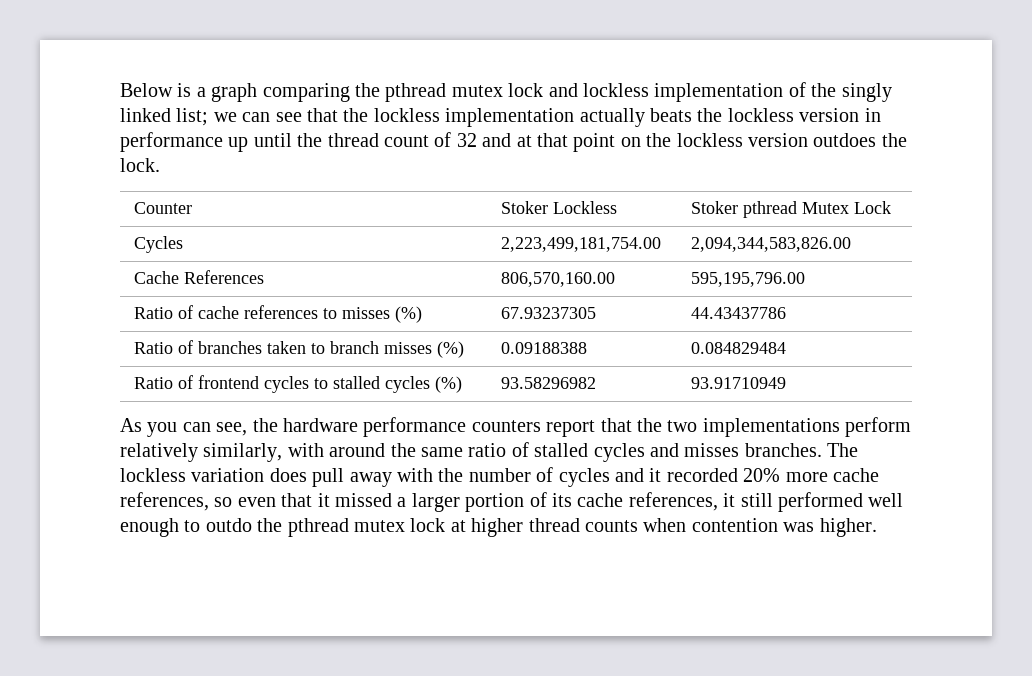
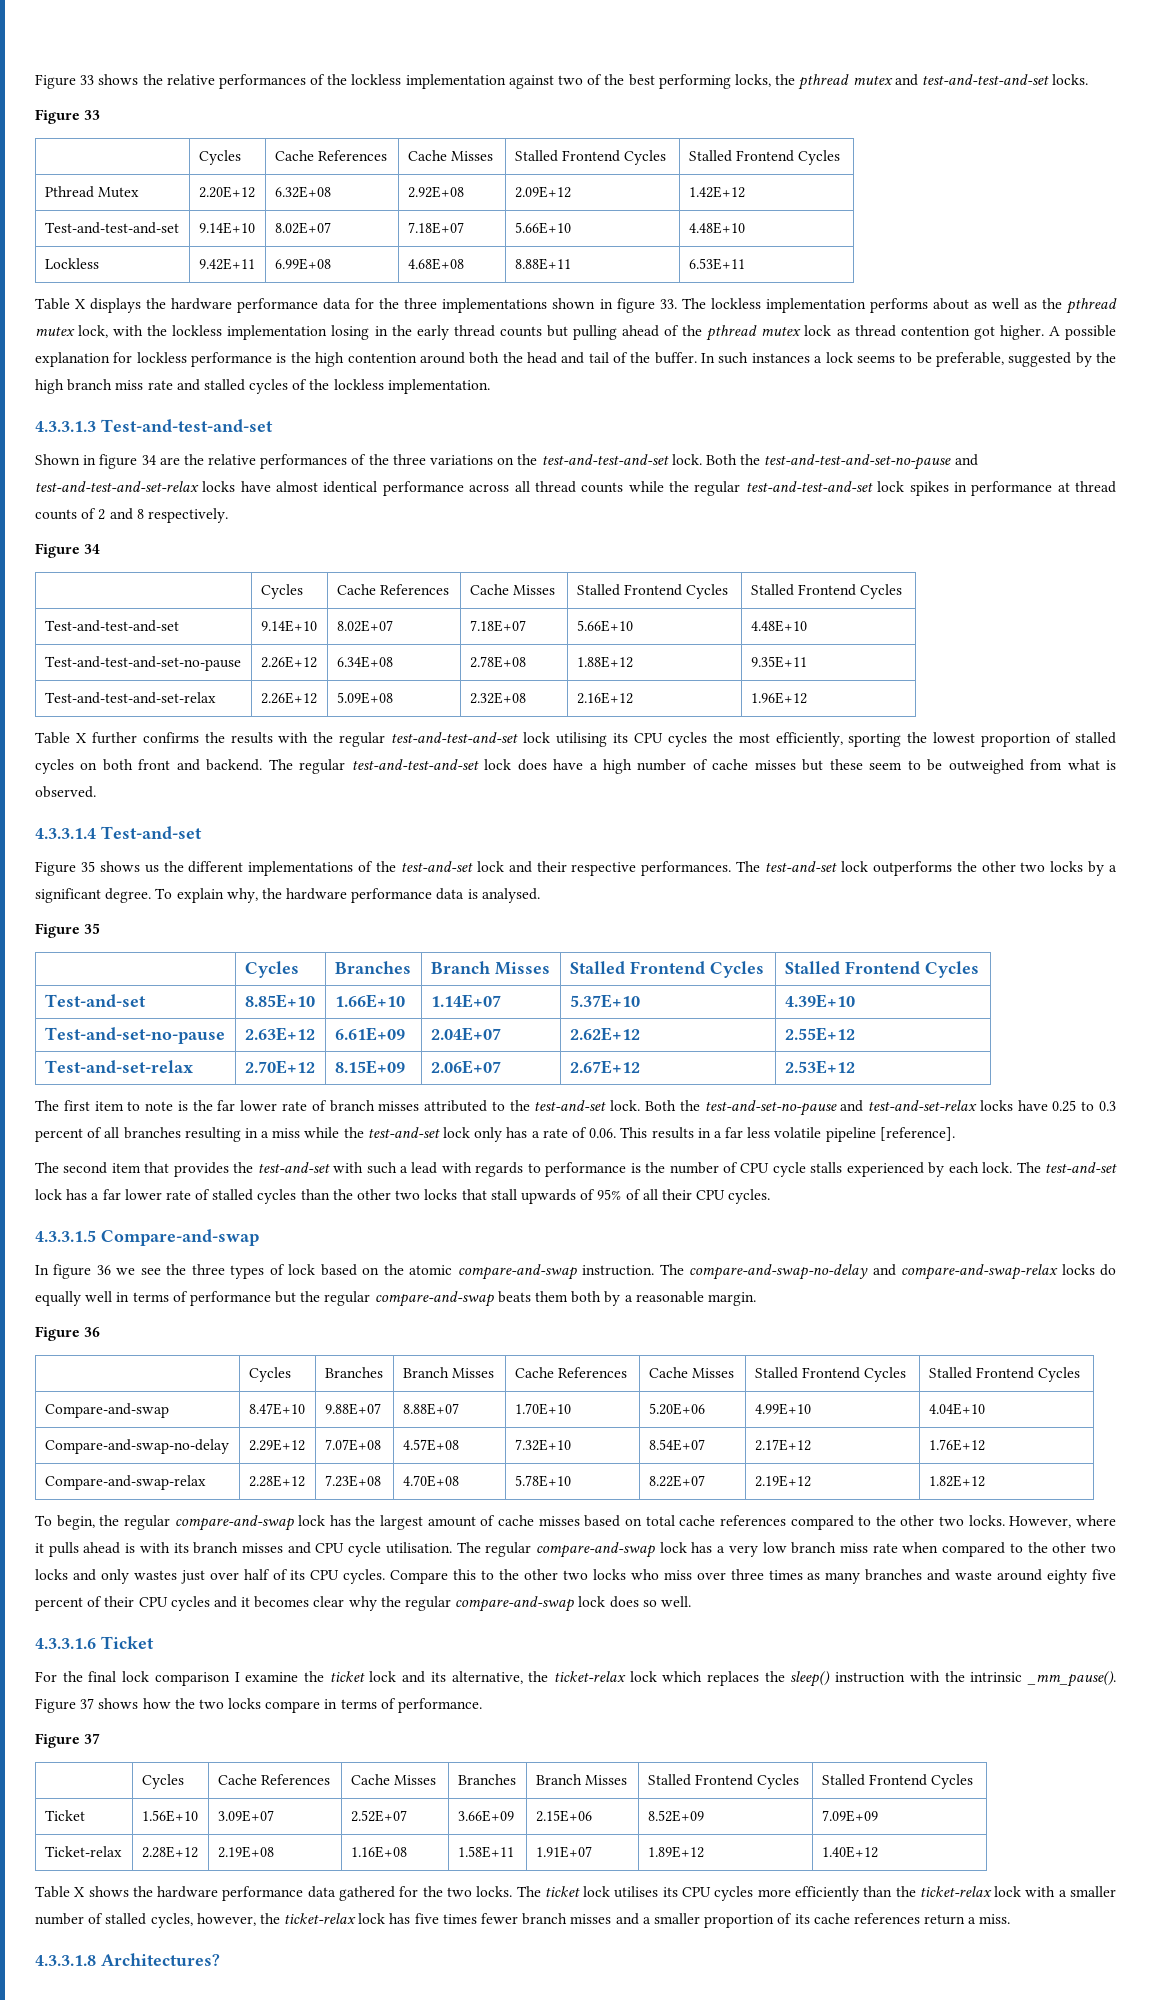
- Below is a graph comparing the pthread mutex lock and lockless implementation of the singly linked list; we can see that the lockless implementation actually beats the lockless version in performance up until the thread count of 32 and at that point on the lockless version outdoes the lock.
- Counter | Stoker Lockless | Stoker pthread Mutex Lock
- Cycles | 2,223,499,181,754.00 | 2,094,344,583,826.00
- Cache References | 806,570,160.00 | 595,195,796.00
- Ratio of cache references to misses (%) | 67.93237305 | 44.43437786
- Ratio of branches taken to branch misses (%) | 0.09188388 | 0.084829484
- Ratio of frontend cycles to stalled cycles (%) | 93.58296982 | 93.91710949
- As you can see, the hardware performance counters report that the two implementations perform relatively similarly, with around the same ratio of stalled cycles and misses branches. The lockless variation does pull away with the number of cycles and it recorded 20% more cache references, so even that it missed a larger portion of its cache references, it still performed well enough to outdo the pthread mutex lock at higher thread counts when contention was higher.
+ Figure 33 shows the relative performances of the lockless implementation against two of the best performing locks, the pthread mutex and test-and-test-and-set locks.
+ Figure 33
+ | Cycles | Cache References | Cache Misses | Stalled Frontend Cycles | Stalled Frontend Cycles
+ Pthread Mutex | 2.20E+12 | 6.32E+08 | 2.92E+08 | 2.09E+12 | 1.42E+12
+ Test-and-test-and-set | 9.14E+10 | 8.02E+07 | 7.18E+07 | 5.66E+10 | 4.48E+10
+ Lockless | 9.42E+11 | 6.99E+08 | 4.68E+08 | 8.88E+11 | 6.53E+11
+ Table X displays the hardware performance data for the three implementations shown in figure 33. The lockless implementation performs about as well as the pthread mutex lock, with the lockless implementation losing in the early thread counts but pulling ahead of the pthread mutex lock as thread contention got higher. A possible explanation for lockless performance is the high contention around both the head and tail of the buffer. In such instances a lock seems to be preferable, suggested by the high branch miss rate and stalled cycles of the lockless implementation.
+ 4.3.3.1.3 Test-and-test-and-set
+ Shown in figure 34 are the relative performances of the three variations on the test-and-test-and-set lock. Both the test-and-test-and-set-no-pause and test-and-test-and-set-relax locks have almost identical performance across all thread counts while the regular test-and-test-and-set lock spikes in performance at thread counts of 2 and 8 respectively.
+ Figure 34
+ | Cycles | Cache References | Cache Misses | Stalled Frontend Cycles | Stalled Frontend Cycles
+ Test-and-test-and-set | 9.14E+10 | 8.02E+07 | 7.18E+07 | 5.66E+10 | 4.48E+10
+ Test-and-test-and-set-no-pause | 2.26E+12 | 6.34E+08 | 2.78E+08 | 1.88E+12 | 9.35E+11
+ Test-and-test-and-set-relax | 2.26E+12 | 5.09E+08 | 2.32E+08 | 2.16E+12 | 1.96E+12
+ Table X further confirms the results with the regular test-and-test-and-set lock utilising its CPU cycles the most efficiently, sporting the lowest proportion of stalled cycles on both front and backend. The regular test-and-test-and-set lock does have a high number of cache misses but these seem to be outweighed from what is observed.
+ 4.3.3.1.4 Test-and-set
+ Figure 35 shows us the different implementations of the test-and-set lock and their respective performances. The test-and-set lock outperforms the other two locks by a significant degree. To explain why, the hardware performance data is analysed.
+ Figure 35
+ | Cycles | Branches | Branch Misses | Stalled Frontend Cycles | Stalled Frontend Cycles
+ Test-and-set | 8.85E+10 | 1.66E+10 | 1.14E+07 | 5.37E+10 | 4.39E+10
+ Test-and-set-no-pause | 2.63E+12 | 6.61E+09 | 2.04E+07 | 2.62E+12 | 2.55E+12
+ Test-and-set-relax | 2.70E+12 | 8.15E+09 | 2.06E+07 | 2.67E+12 | 2.53E+12
+ The first item to note is the far lower rate of branch misses attributed to the test-and-set lock. Both the test-and-set-no-pause and test-and-set-relax locks have 0.25 to 0.3 percent of all branches resulting in a miss while the test-and-set lock only has a rate of 0.06. This results in a far less volatile pipeline [reference].
+ The second item that provides the test-and-set with such a lead with regards to performance is the number of CPU cycle stalls experienced by each lock. The test-and-set lock has a far lower rate of stalled cycles than the other two locks that stall upwards of 95% of all their CPU cycles.
+ 4.3.3.1.5 Compare-and-swap
+ In figure 36 we see the three types of lock based on the atomic compare-and-swap instruction. The compare-and-swap-no-delay and compare-and-swap-relax locks do equally well in terms of performance but the regular compare-and-swap beats them both by a reasonable margin.
+ Figure 36
+ | Cycles | Branches | Branch Misses | Cache References | Cache Misses | Stalled Frontend Cycles | Stalled Frontend Cycles
+ Compare-and-swap | 8.47E+10 | 9.88E+07 | 8.88E+07 | 1.70E+10 | 5.20E+06 | 4.99E+10 | 4.04E+10
+ Compare-and-swap-no-delay | 2.29E+12 | 7.07E+08 | 4.57E+08 | 7.32E+10 | 8.54E+07 | 2.17E+12 | 1.76E+12
+ Compare-and-swap-relax | 2.28E+12 | 7.23E+08 | 4.70E+08 | 5.78E+10 | 8.22E+07 | 2.19E+12 | 1.82E+12
+ To begin, the regular compare-and-swap lock has the largest amount of cache misses based on total cache references compared to the other two locks. However, where it pulls ahead is with its branch misses and CPU cycle utilisation. The regular compare-and-swap lock has a very low branch miss rate when compared to the other two locks and only wastes just over half of its CPU cycles. Compare this to the other two locks who miss over three times as many branches and waste around eighty five percent of their CPU cycles and it becomes clear why the regular compare-and-swap lock does so well.
+ 4.3.3.1.6 Ticket
+ For the final lock comparison I examine the ticket lock and its alternative, the ticket-relax lock which replaces the sleep() instruction with the intrinsic _mm_pause(). Figure 37 shows how the two locks compare in terms of performance.
+ Figure 37
+ | Cycles | Cache References | Cache Misses | Branches | Branch Misses | Stalled Frontend Cycles | Stalled Frontend Cycles
+ Ticket | 1.56E+10 | 3.09E+07 | 2.52E+07 | 3.66E+09 | 2.15E+06 | 8.52E+09 | 7.09E+09
+ Ticket-relax | 2.28E+12 | 2.19E+08 | 1.16E+08 | 1.58E+11 | 1.91E+07 | 1.89E+12 | 1.40E+12
+ Table X shows the hardware performance data gathered for the two locks. The ticket lock utilises its CPU cycles more efficiently than the ticket-relax lock with a smaller number of stalled cycles, however, the ticket-relax lock has five times fewer branch misses and a smaller proportion of its cache references return a miss.
+ 4.3.3.1.8 Architectures?

